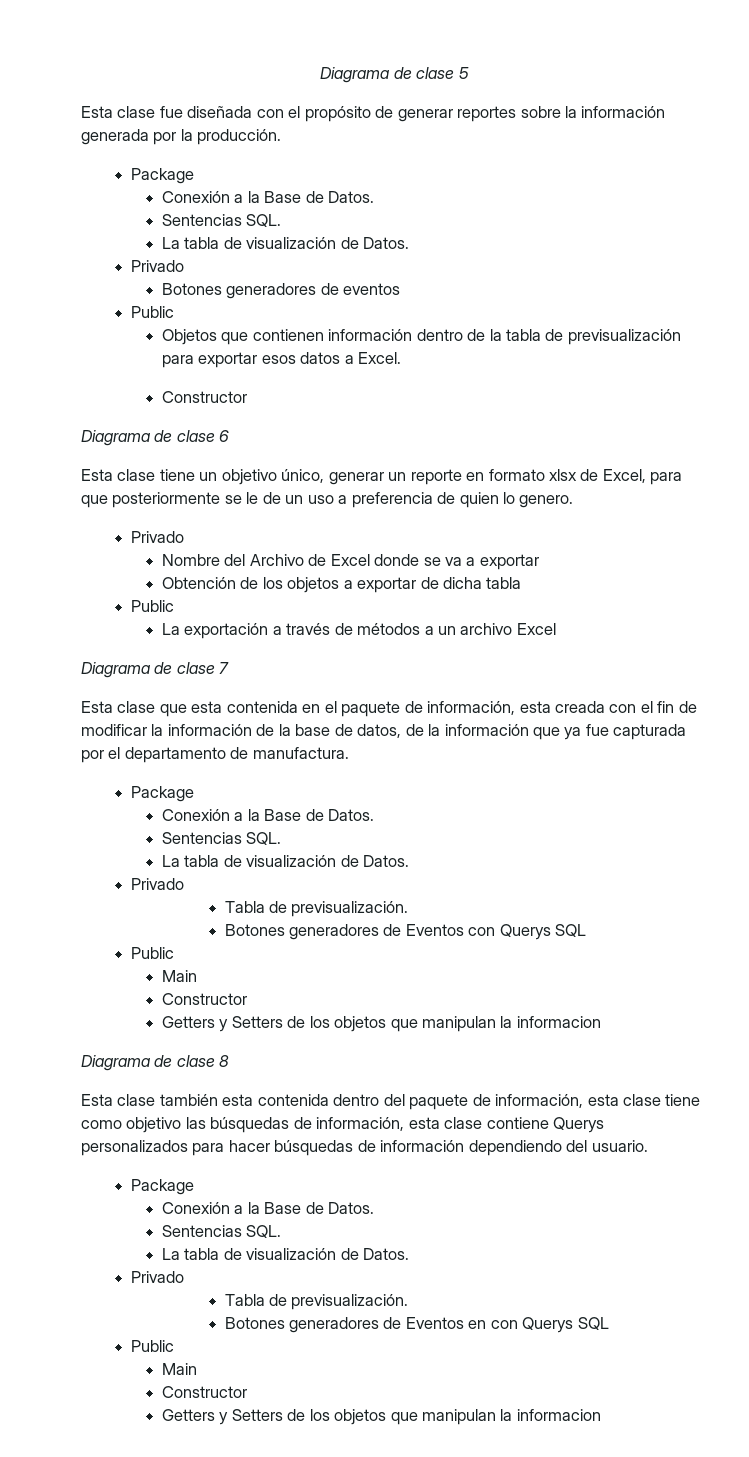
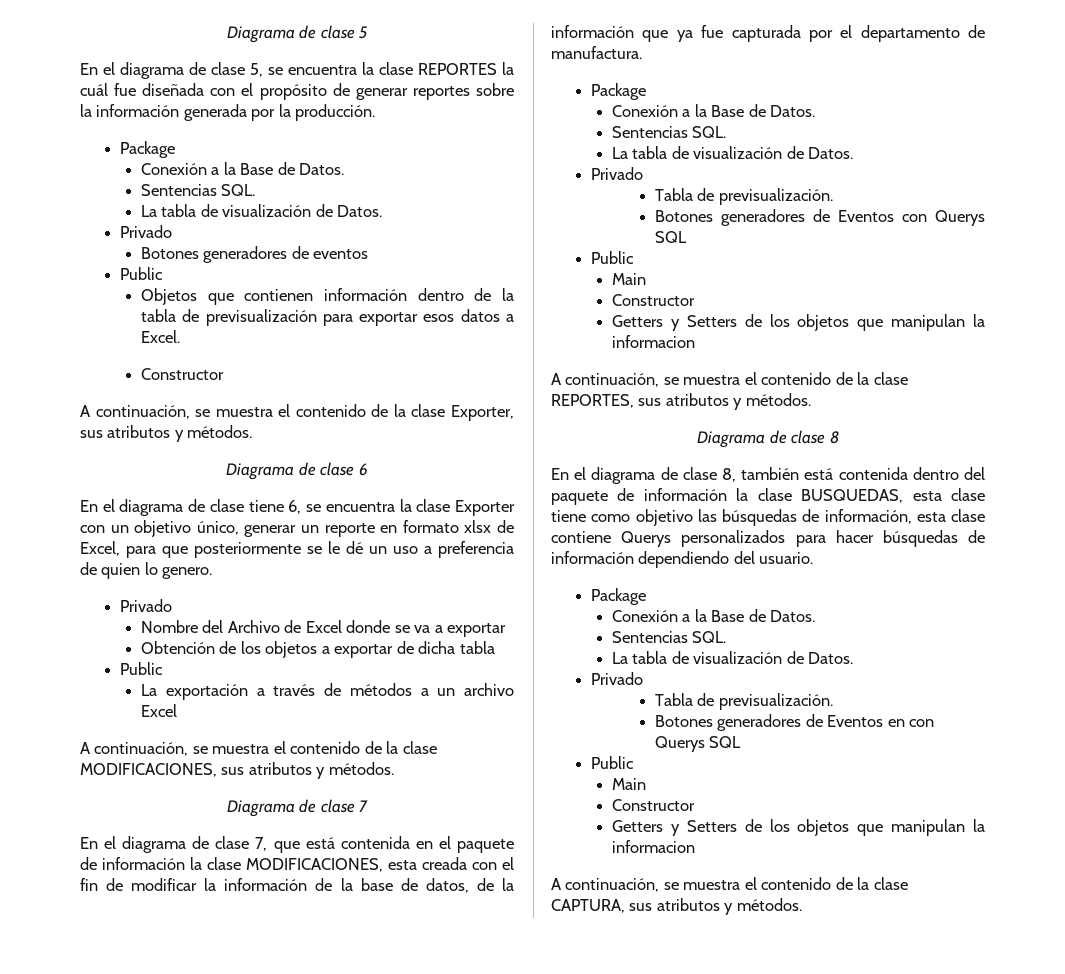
- Esta clase fue diseñada con el propósito de generar reportes sobre la información generada por la producción.
+ En el diagrama de clase 5, se encuentra la clase REPORTES la cuál fue diseñada con el propósito de generar reportes sobre la información generada por la producción.
+ A continuación, se muestra el contenido de la clase Exporter, sus atributos y métodos.
  Diagrama de clase 6
- Esta clase tiene un objetivo único, generar un reporte en formato xlsx de Excel, para que posteriormente se le de un uso a preferencia de quien lo genero.
+ En el diagrama de clase tiene 6, se encuentra la clase Exporter con un objetivo único, generar un reporte en formato xlsx de Excel, para que posteriormente se le dé un uso a preferencia de quien lo genero.
+ A continuación, se muestra el contenido de la clase MODIFICACIONES, sus atributos y métodos.
  Diagrama de clase 7
- Esta clase que esta contenida en el paquete de información, esta creada con el fin de modificar la información de la base de datos, de la información que ya fue capturada por el departamento de manufactura.
+ En el diagrama de clase 7, que está contenida en el paquete de información la clase MODIFICACIONES, esta creada con el fin de modificar la información de la base de datos, de la información que ya fue capturada por el departamento de manufactura.
+ A continuación, se muestra el contenido de la clase REPORTES, sus atributos y métodos.
  Diagrama de clase 8
- Esta clase también esta contenida dentro del paquete de información, esta clase tiene como objetivo las búsquedas de información, esta clase contiene Querys personalizados para hacer búsquedas de información dependiendo del usuario.
+ En el diagrama de clase 8, también está contenida dentro del paquete de información la clase BUSQUEDAS, esta clase tiene como objetivo las búsquedas de información, esta clase contiene Querys personalizados para hacer búsquedas de información dependiendo del usuario.
+ A continuación, se muestra el contenido de la clase CAPTURA, sus atributos y métodos.

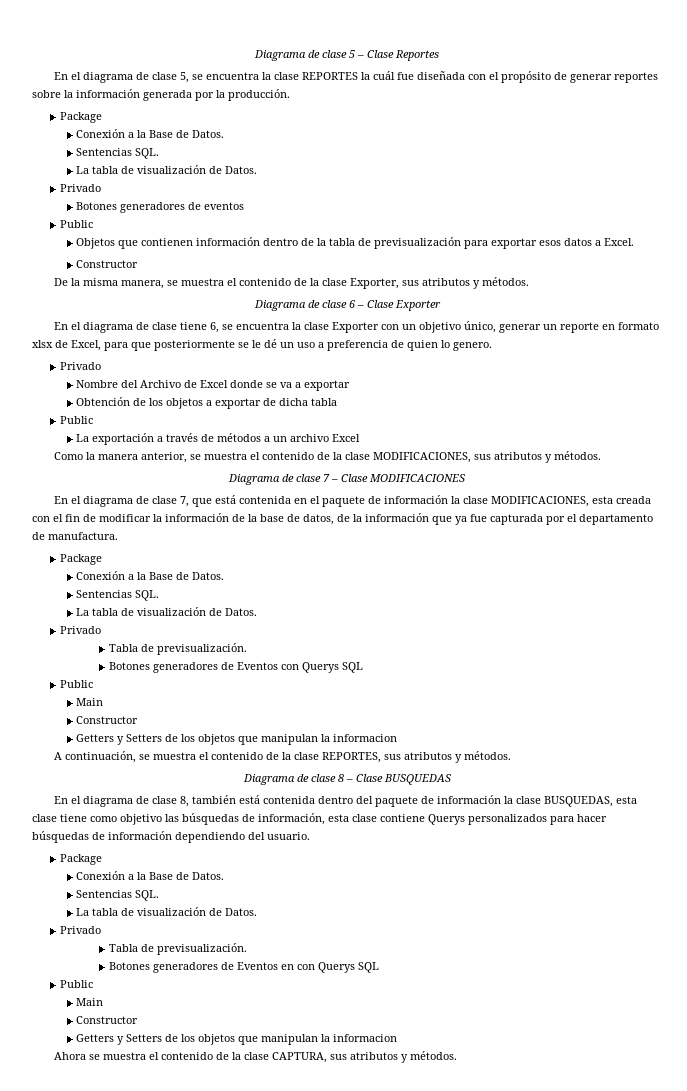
- Diagrama de clase 5
+ Diagrama de clase 5 – Clase Reportes
- A continuación, se muestra el contenido de la clase Exporter, sus atributos y métodos.
+ De la misma manera, se muestra el contenido de la clase Exporter, sus atributos y métodos.
- Diagrama de clase 6
+ Diagrama de clase 6 – Clase Exporter
- A continuación, se muestra el contenido de la clase MODIFICACIONES, sus atributos y métodos.
+ Como la manera anterior, se muestra el contenido de la clase MODIFICACIONES, sus atributos y métodos.
- Diagrama de clase 7
+ Diagrama de clase 7 – Clase MODIFICACIONES
- Diagrama de clase 8
+ Diagrama de clase 8 – Clase BUSQUEDAS
- A continuación, se muestra el contenido de la clase CAPTURA, sus atributos y métodos.
+ Ahora se muestra el contenido de la clase CAPTURA, sus atributos y métodos.

